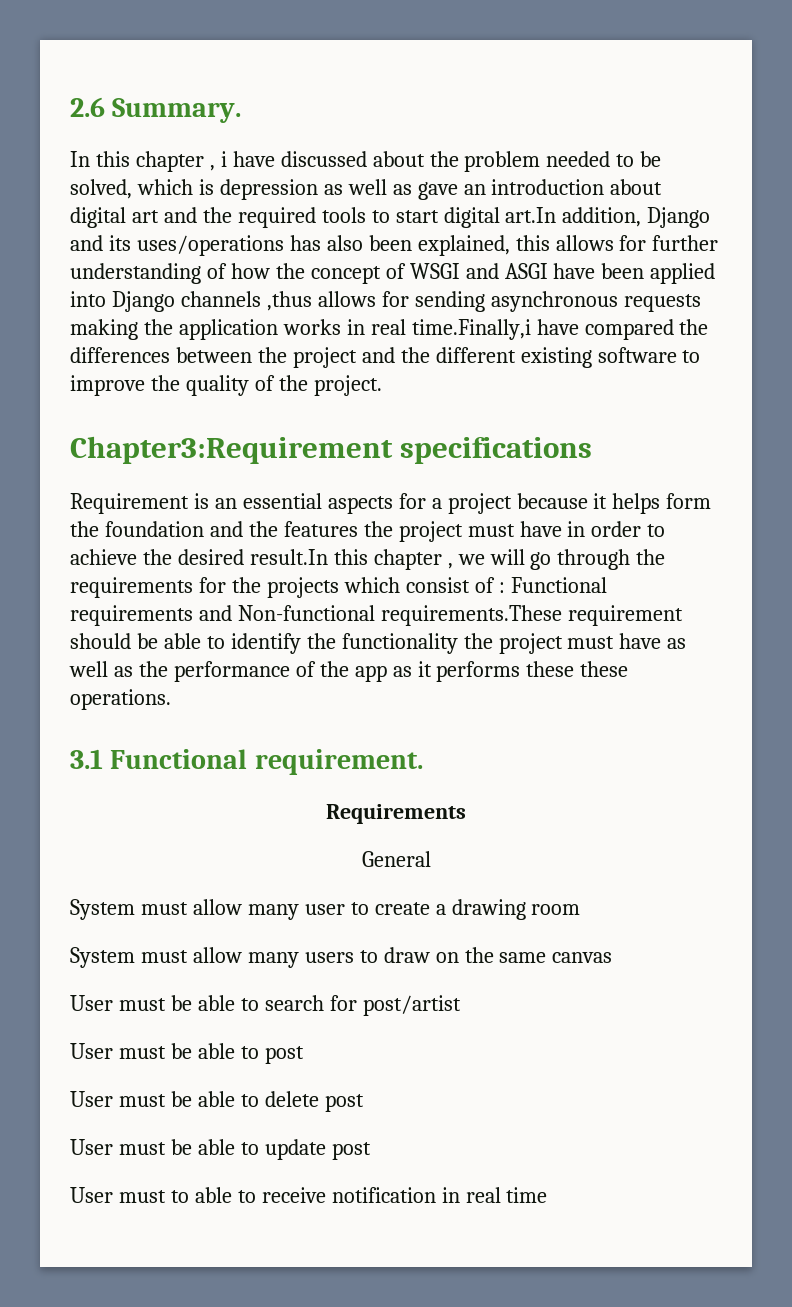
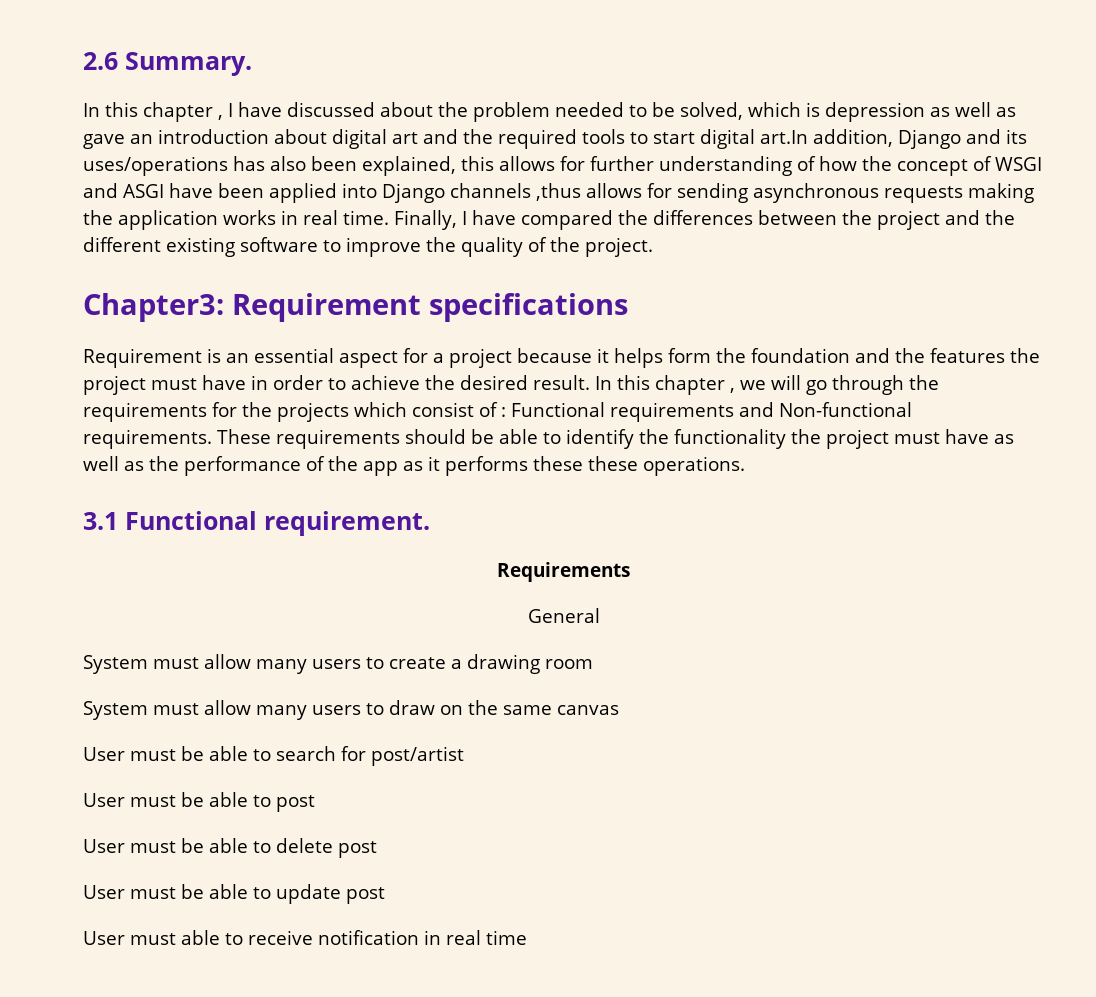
- In this chapter , i have discussed about the problem needed to be solved, which is depression as well as gave an introduction about digital art and the required tools to start digital art.In addition, Django and its uses/operations has also been explained, this allows for further understanding of how the concept of WSGI and ASGI have been applied into Django channels ,thus allows for sending asynchronous requests making the application works in real time.Finally,i have compared the differences between the project and the different existing software to improve the quality of the project.
+ In this chapter , I have discussed about the problem needed to be solved, which is depression as well as gave an introduction about digital art and the required tools to start digital art.In addition, Django and its uses/operations has also been explained, this allows for further understanding of how the concept of WSGI and ASGI have been applied into Django channels ,thus allows for sending asynchronous requests making the application works in real time. Finally, I have compared the differences between the project and the different existing software to improve the quality of the project.
- Chapter3:Requirement specifications
+ Chapter3: Requirement specifications
- Requirement is an essential aspects for a project because it helps form the foundation and the features the project must have in order to achieve the desired result.In this chapter , we will go through the requirements for the projects which consist of :
+ Requirement is an essential aspect for a project because it helps form the foundation and the features the project must have in order to achieve the desired result. In this chapter , we will go through the requirements for the projects which consist of :
- Functional requirements and Non-functional requirements.These requirement should be able to identify the functionality the project must have as well as the performance of the app as it performs these these operations.
+ Functional requirements and Non-functional requirements. These requirements should be able to identify the functionality the project must have as well as the performance of the app as it performs these these operations.
- System must allow many user to create a drawing room
+ System must allow many users to create a drawing room
- User must to able to receive notification in real time
+ User must able to receive notification in real time

